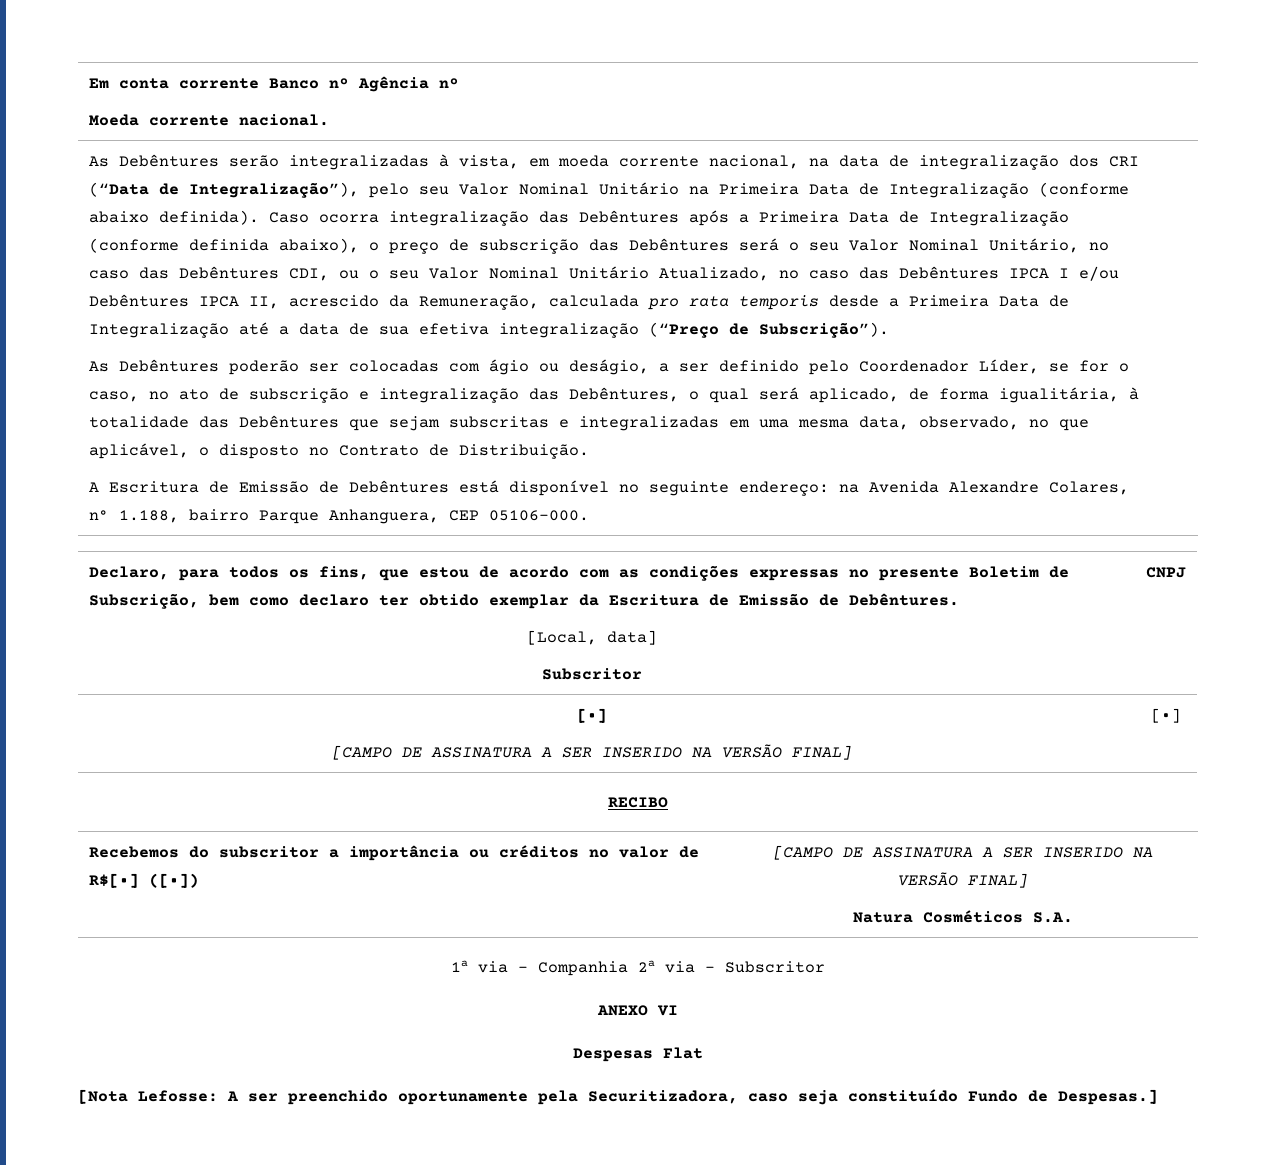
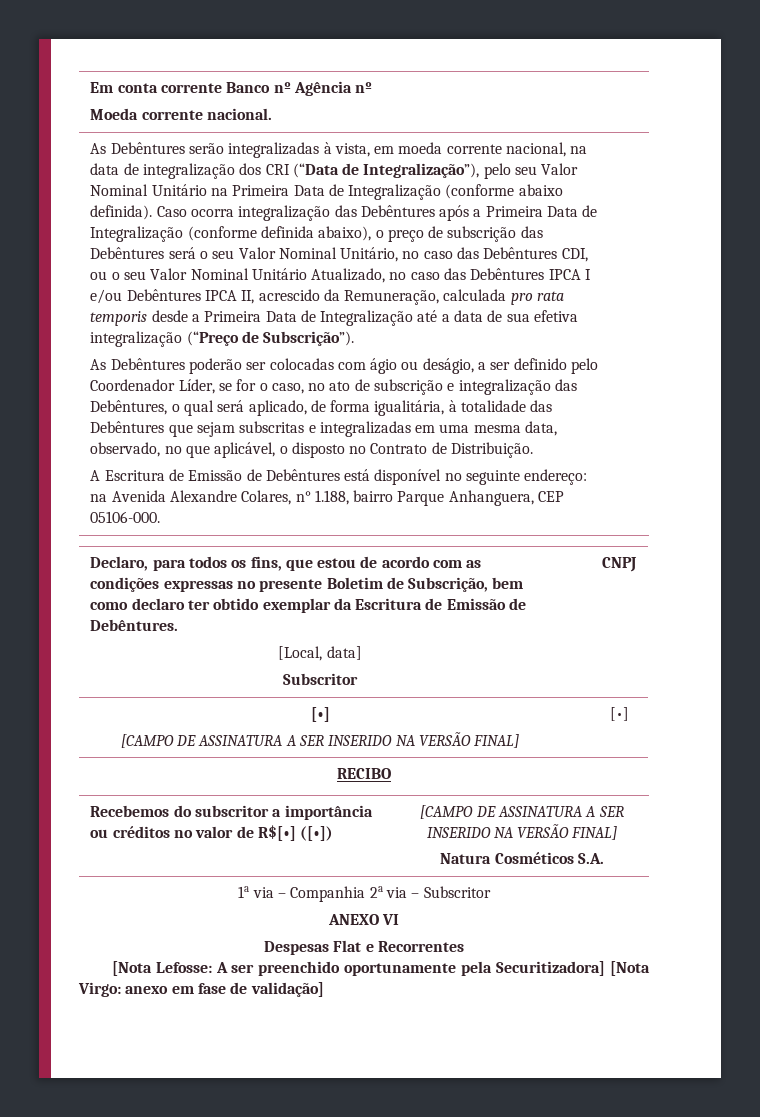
- Despesas Flat
+ Despesas Flat e Recorrentes
- [Nota Lefosse: A ser preenchido oportunamente pela Securitizadora, caso seja constituído Fundo de Despesas.]
+ [Nota Lefosse: A ser preenchido oportunamente pela Securitizadora] [Nota Virgo: anexo em fase de validação]

